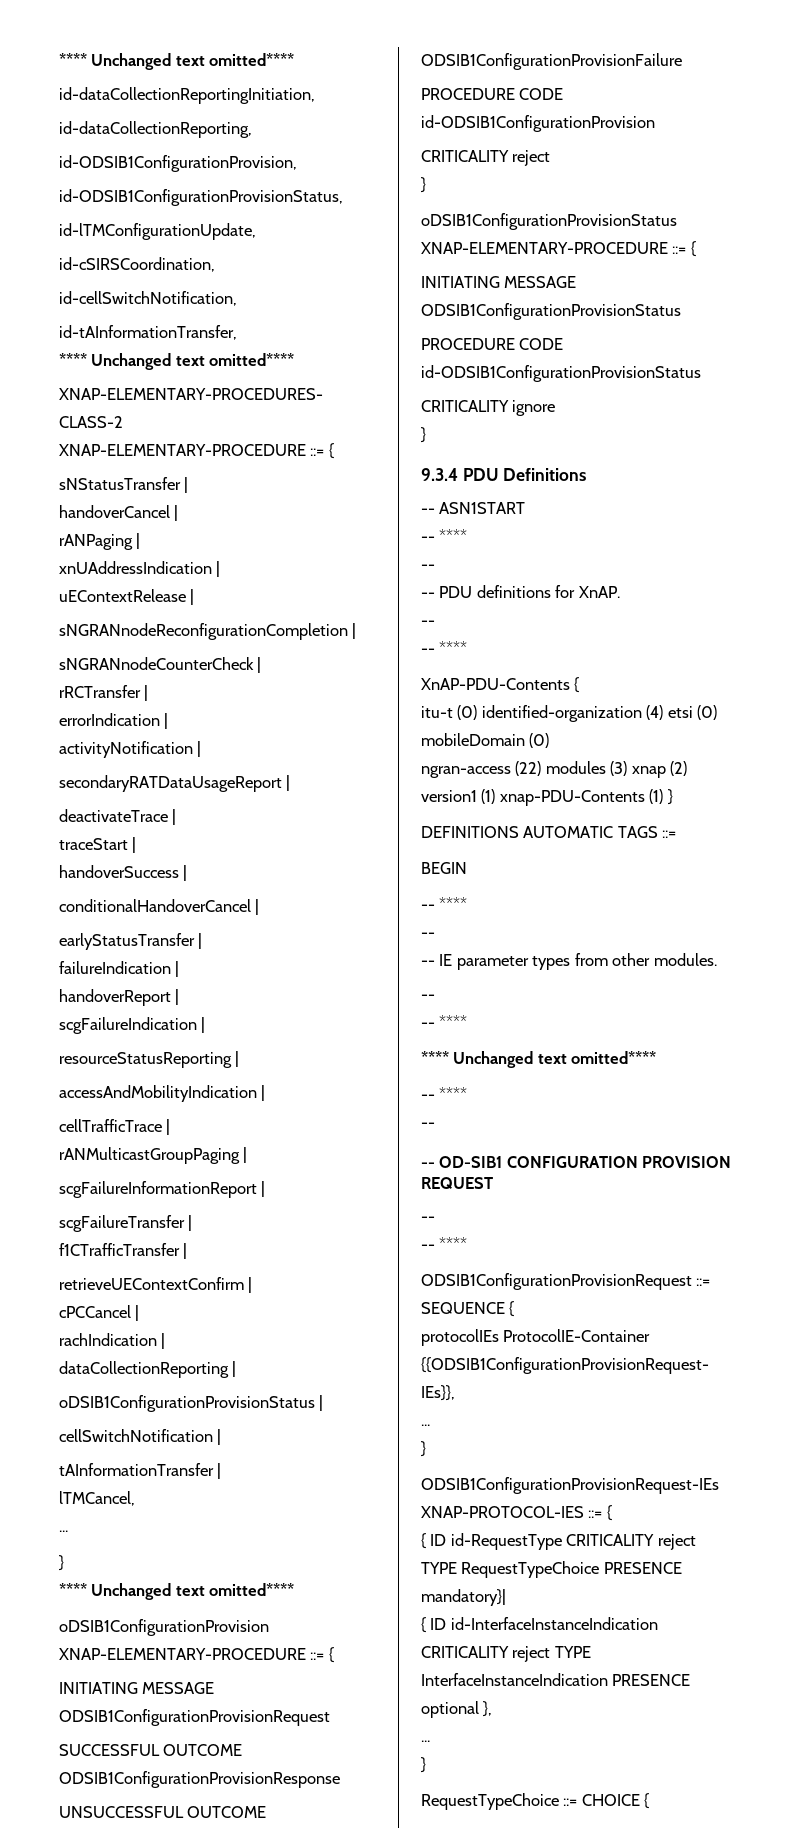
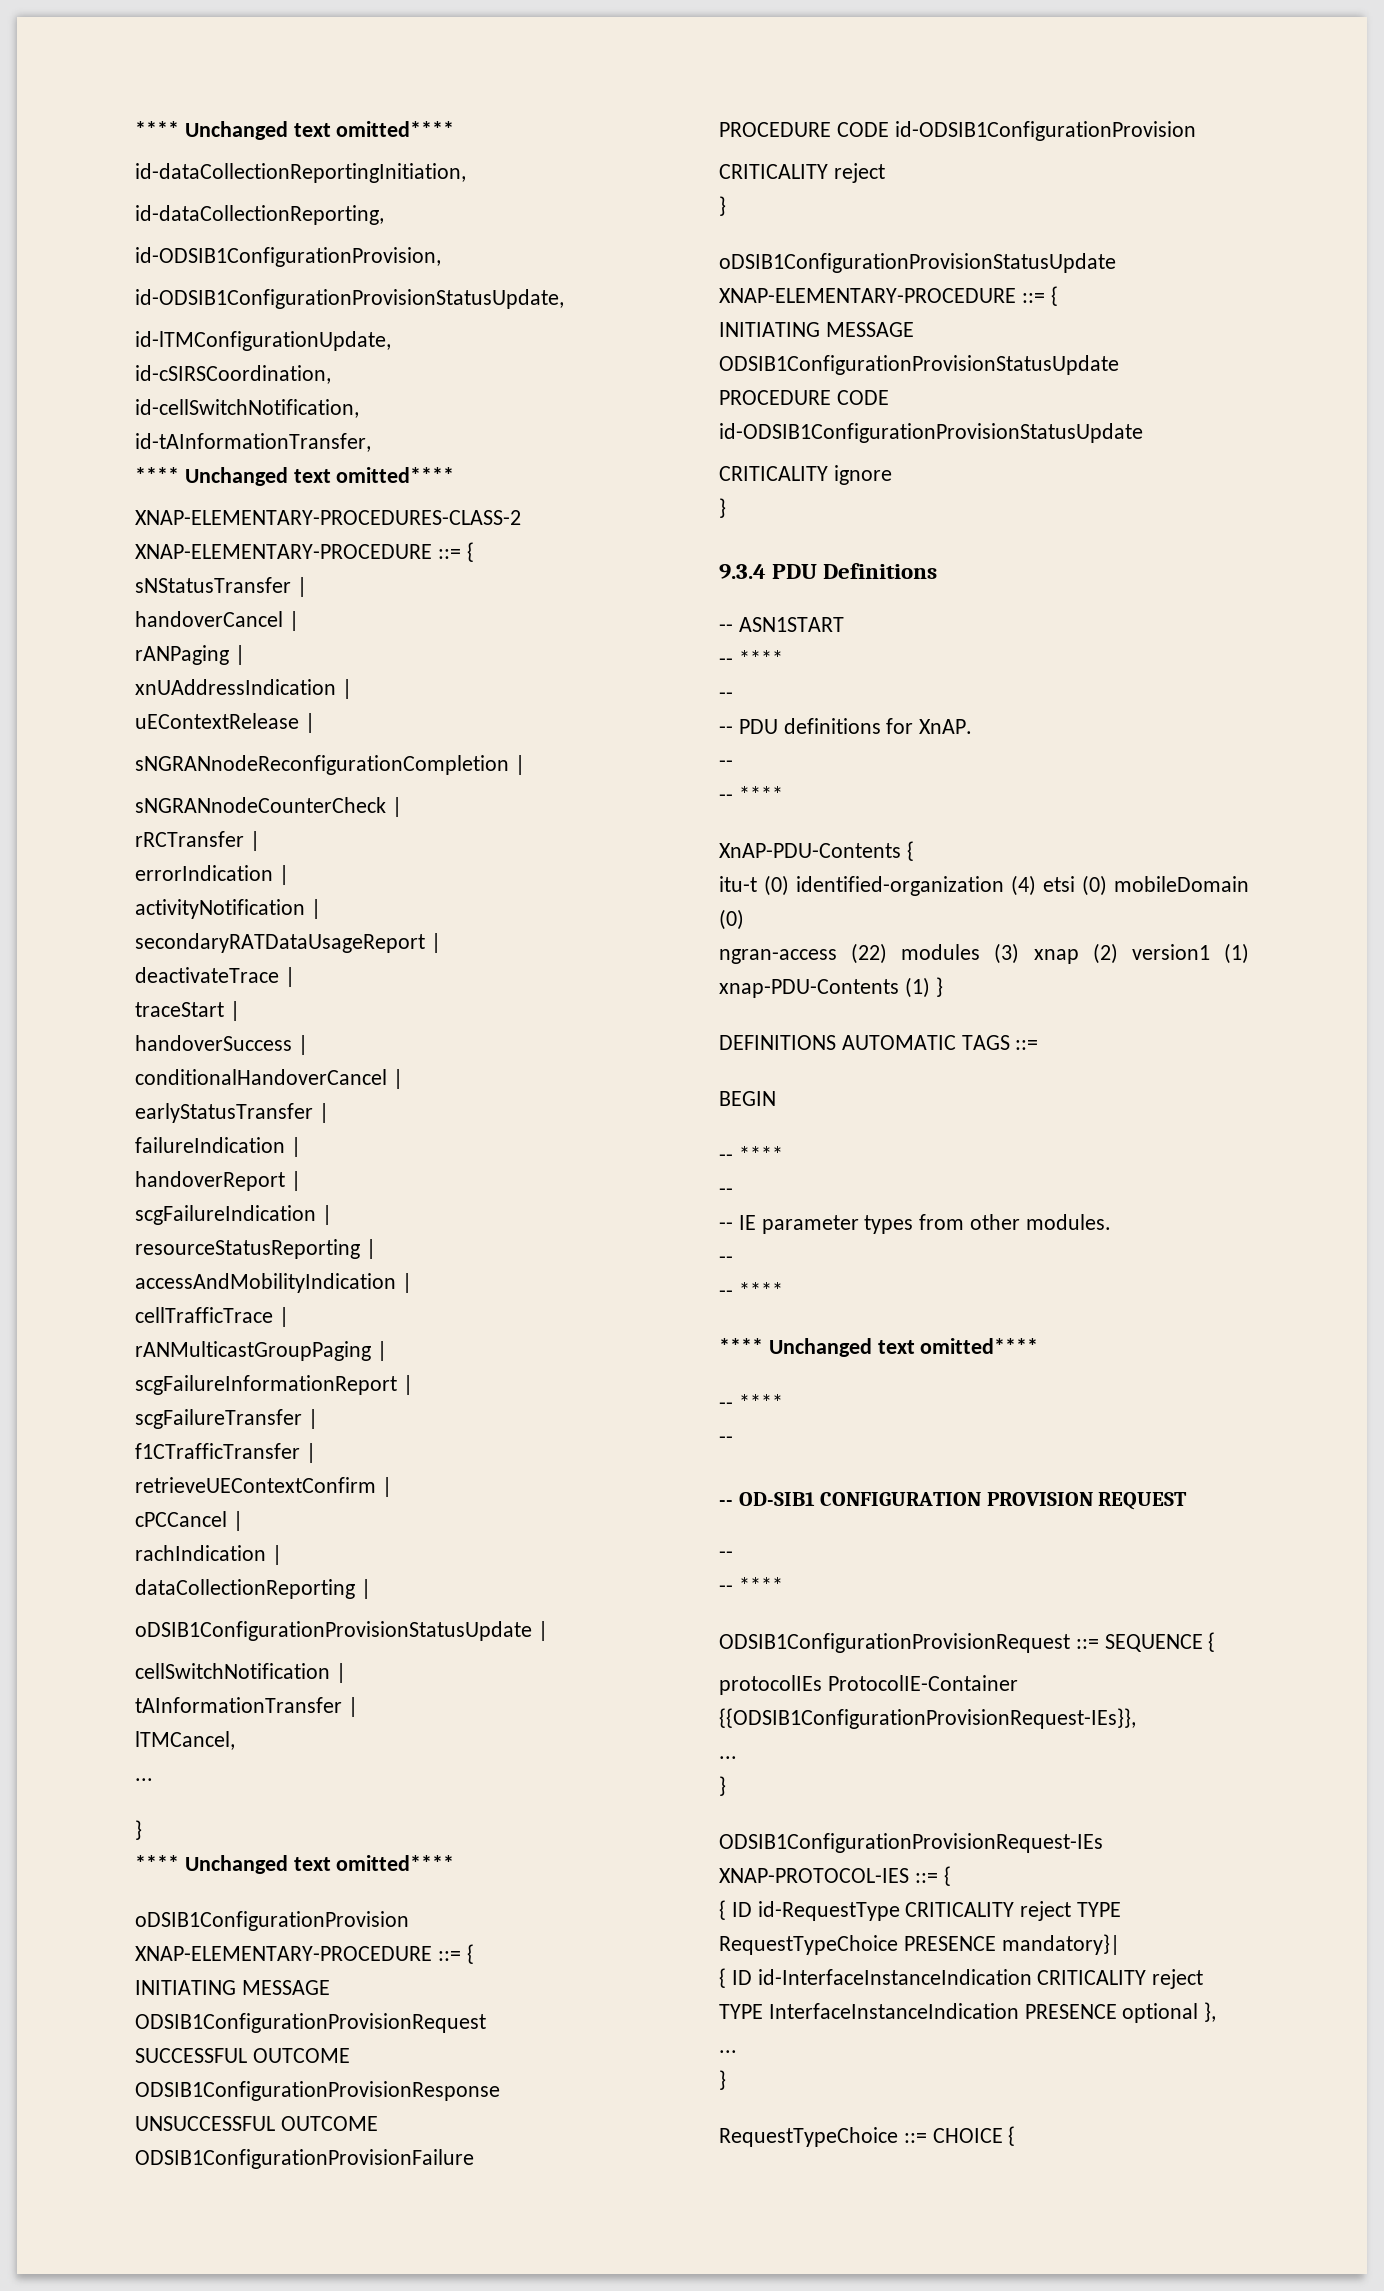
- id-ODSIB1ConfigurationProvisionStatus,
+ id-ODSIB1ConfigurationProvisionStatusUpdate,
- oDSIB1ConfigurationProvisionStatus |
+ oDSIB1ConfigurationProvisionStatusUpdate |
- oDSIB1ConfigurationProvisionStatus XNAP-ELEMENTARY-PROCEDURE ::= {
- INITIATING MESSAGE ODSIB1ConfigurationProvisionStatus
- PROCEDURE CODE id-ODSIB1ConfigurationProvisionStatus
+ oDSIB1ConfigurationProvisionStatusUpdate XNAP-ELEMENTARY-PROCEDURE ::= {
+ INITIATING MESSAGE ODSIB1ConfigurationProvisionStatusUpdate
+ PROCEDURE CODE id-ODSIB1ConfigurationProvisionStatusUpdate

